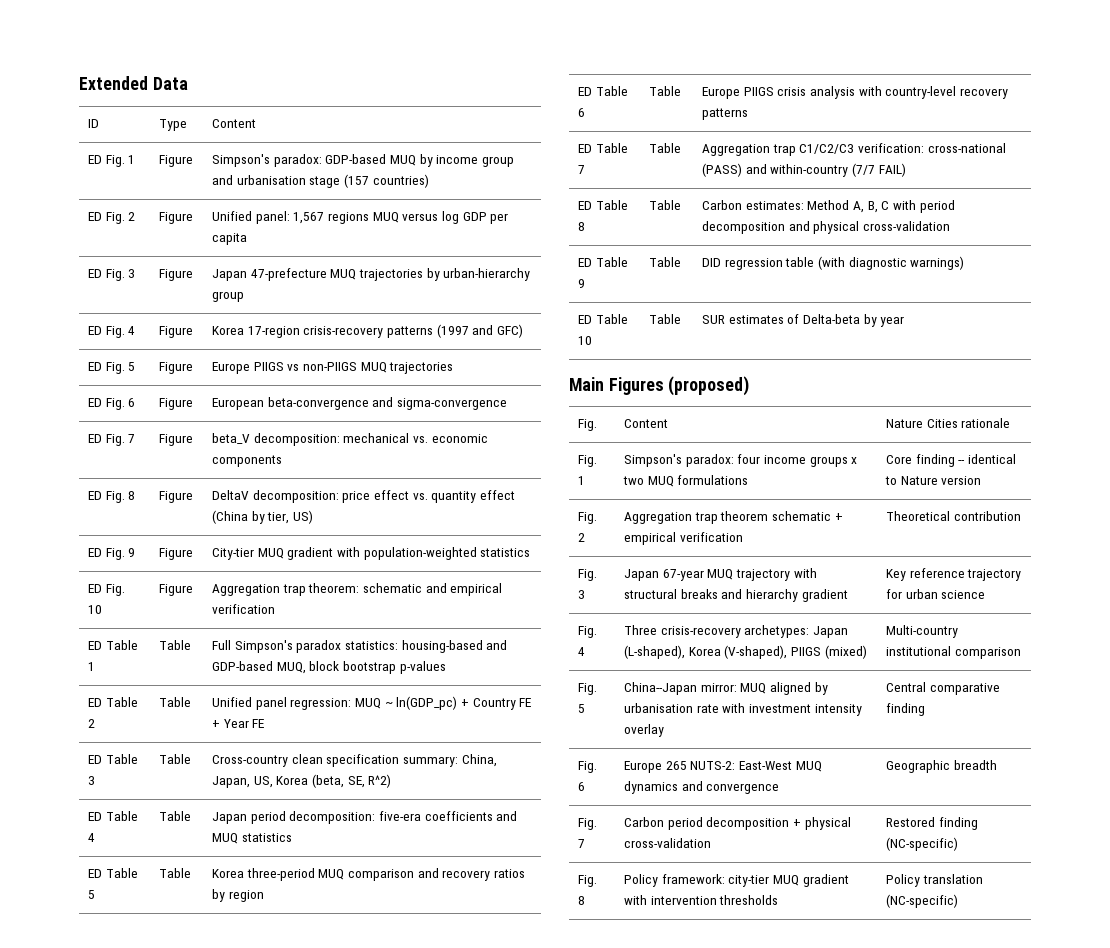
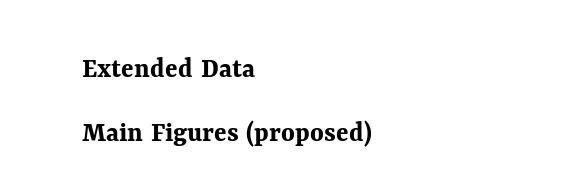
- ID | Type | Content
- ED Fig. 1 | Figure | Simpson's paradox: GDP-based MUQ by income group and urbanisation stage (157 countries)
- ED Fig. 2 | Figure | Unified panel: 1,567 regions MUQ versus log GDP per capita
- ED Fig. 3 | Figure | Japan 47-prefecture MUQ trajectories by urban-hierarchy group
- ED Fig. 4 | Figure | Korea 17-region crisis-recovery patterns (1997 and GFC)
- ED Fig. 5 | Figure | Europe PIIGS vs non-PIIGS MUQ trajectories
- ED Fig. 6 | Figure | European beta-convergence and sigma-convergence
- ED Fig. 7 | Figure | beta_V decomposition: mechanical vs. economic components
- ED Fig. 8 | Figure | DeltaV decomposition: price effect vs. quantity effect (China by tier, US)
- ED Fig. 9 | Figure | City-tier MUQ gradient with population-weighted statistics
- ED Fig. 10 | Figure | Aggregation trap theorem: schematic and empirical verification
- ED Table 1 | Table | Full Simpson's paradox statistics: housing-based and GDP-based MUQ, block bootstrap p-values
- ED Table 2 | Table | Unified panel regression: MUQ ~ ln(GDP_pc) + Country FE + Year FE
- ED Table 3 | Table | Cross-country clean specification summary: China, Japan, US, Korea (beta, SE, R^2)
- ED Table 4 | Table | Japan period decomposition: five-era coefficients and MUQ statistics
- ED Table 5 | Table | Korea three-period MUQ comparison and recovery ratios by region
- ED Table 6 | Table | Europe PIIGS crisis analysis with country-level recovery patterns
- ED Table 7 | Table | Aggregation trap C1/C2/C3 verification: cross-national (PASS) and within-country (7/7 FAIL)
- ED Table 8 | Table | Carbon estimates: Method A, B, C with period decomposition and physical cross-validation
- ED Table 9 | Table | DID regression table (with diagnostic warnings)
- ED Table 10 | Table | SUR estimates of Delta-beta by year
  Main Figures (proposed)
- Fig. | Content | Nature Cities rationale
- Fig. 1 | Simpson's paradox: four income groups x two MUQ formulations | Core finding -- identical to Nature version
- Fig. 2 | Aggregation trap theorem schematic + empirical verification | Theoretical contribution
- Fig. 3 | Japan 67-year MUQ trajectory with structural breaks and hierarchy gradient | Key reference trajectory for urban science
- Fig. 4 | Three crisis-recovery archetypes: Japan (L-shaped), Korea (V-shaped), PIIGS (mixed) | Multi-country institutional comparison
- Fig. 5 | China--Japan mirror: MUQ aligned by urbanisation rate with investment intensity overlay | Central comparative finding
- Fig. 6 | Europe 265 NUTS-2: East-West MUQ dynamics and convergence | Geographic breadth
- Fig. 7 | Carbon period decomposition + physical cross-validation | Restored finding (NC-specific)
- Fig. 8 | Policy framework: city-tier MUQ gradient with intervention thresholds | Policy translation (NC-specific)

